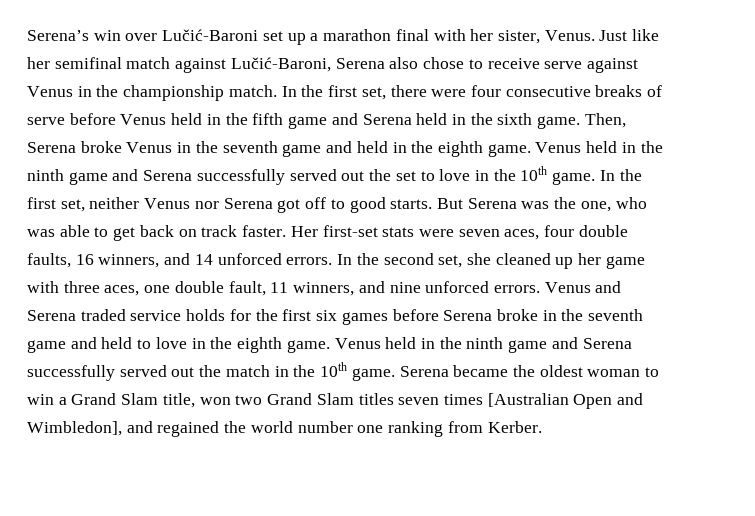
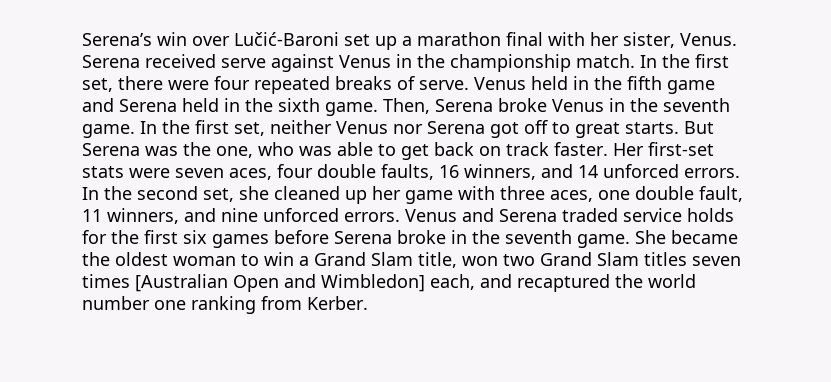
- Just like her semifinal match against Lučić-Baroni, Serena also chose to receive serve against Venus in the championship match.
+ Serena received serve against Venus in the championship match.
- In the first set, there were four consecutive breaks of serve before Venus held in the fifth game and Serena held in the sixth game.
+ In the first set, there were four repeated breaks of serve. Venus held in the fifth game and Serena held in the sixth game.
- Then, Serena broke Venus in the seventh game and held in the eighth game. Venus held in the ninth game and Serena successfully served out the set to love in the 10th game.
+ Then, Serena broke Venus in the seventh game.
- In the first set, neither Venus nor Serena got off to good starts.
+ In the first set, neither Venus nor Serena got off to great starts.
- Venus and Serena traded service holds for the first six games before Serena broke in the seventh game and held to love in the eighth game. Venus held in the ninth game and Serena successfully served out the match in the 10th game. Serena became the oldest woman to win a Grand Slam title, won two Grand Slam titles seven times [Australian Open and Wimbledon], and regained the world number one ranking from Kerber.
+ Venus and Serena traded service holds for the first six games before Serena broke in the seventh game. She became the oldest woman to win a Grand Slam title, won two Grand Slam titles seven times [Australian Open and Wimbledon] each, and recaptured the world number one ranking from Kerber.

